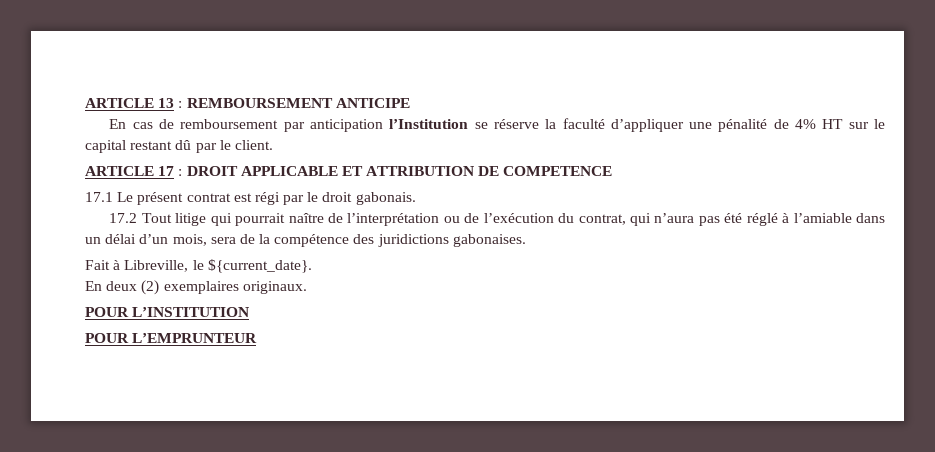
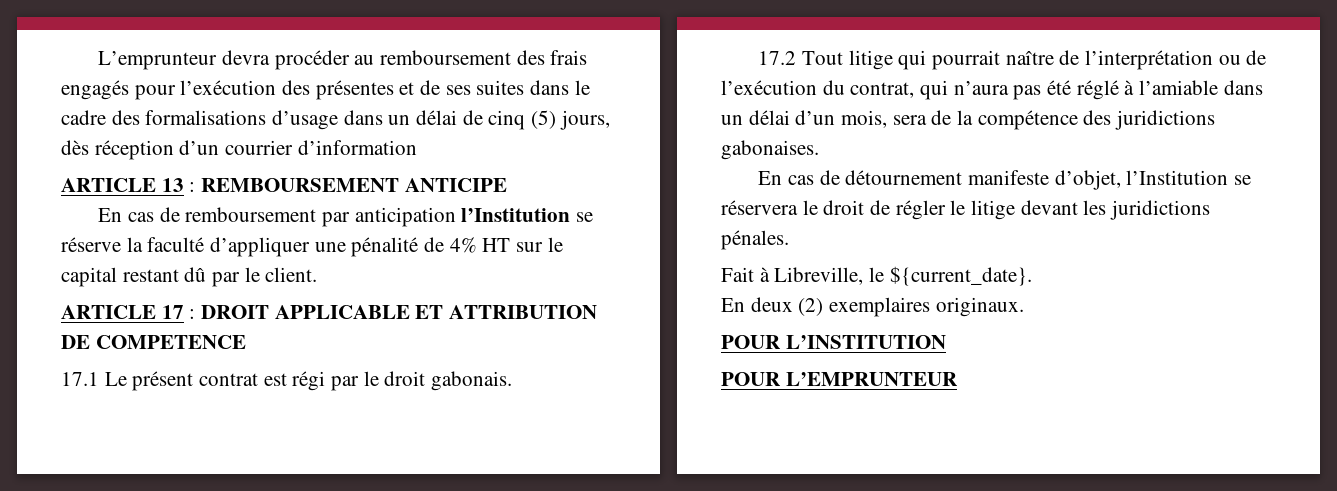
+ L’emprunteur devra procéder au remboursement des frais engagés pour l’exécution des présentes et de ses suites dans le cadre des formalisations d’usage dans un délai de cinq (5) jours, dès réception d’un courrier d’information
+ En cas de détournement manifeste d’objet, l’Institution se réservera le droit de régler le litige devant les juridictions pénales.

